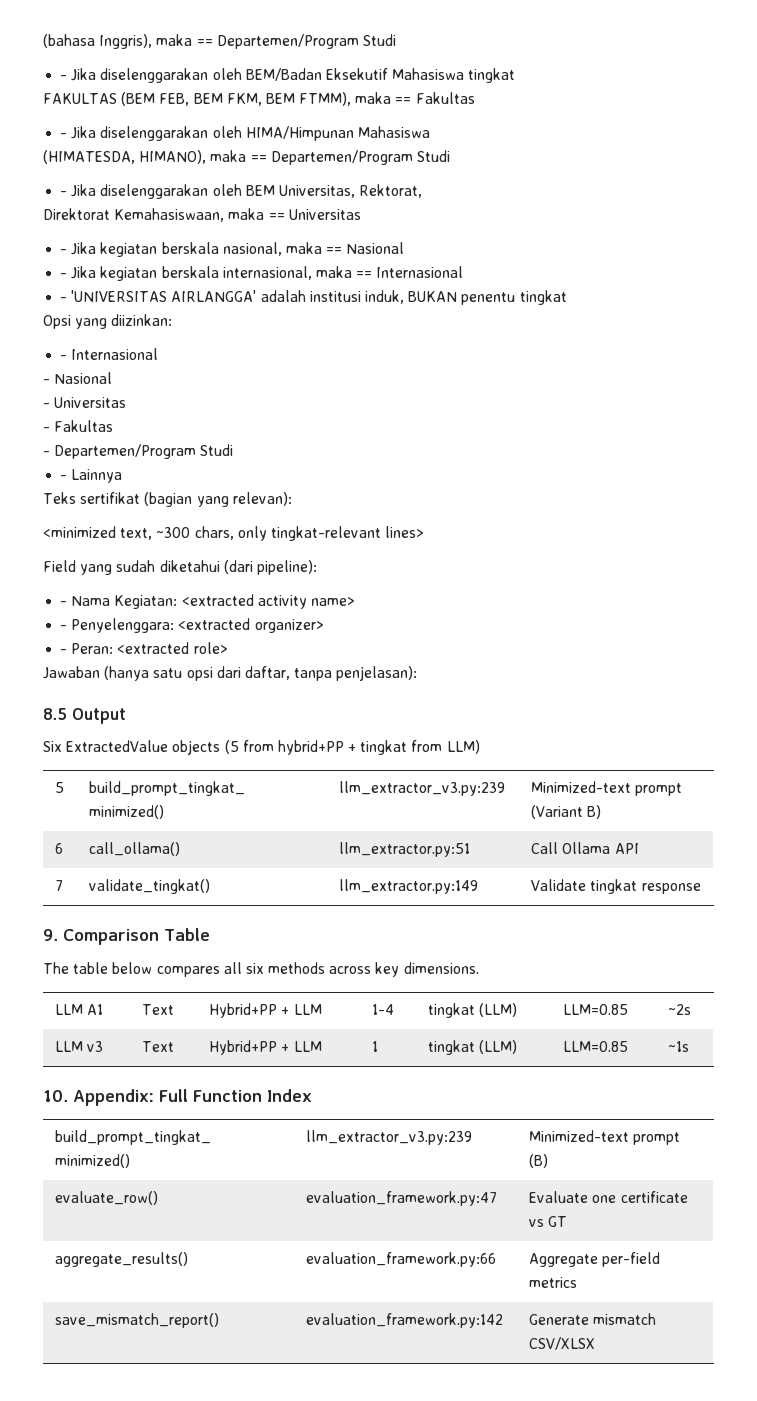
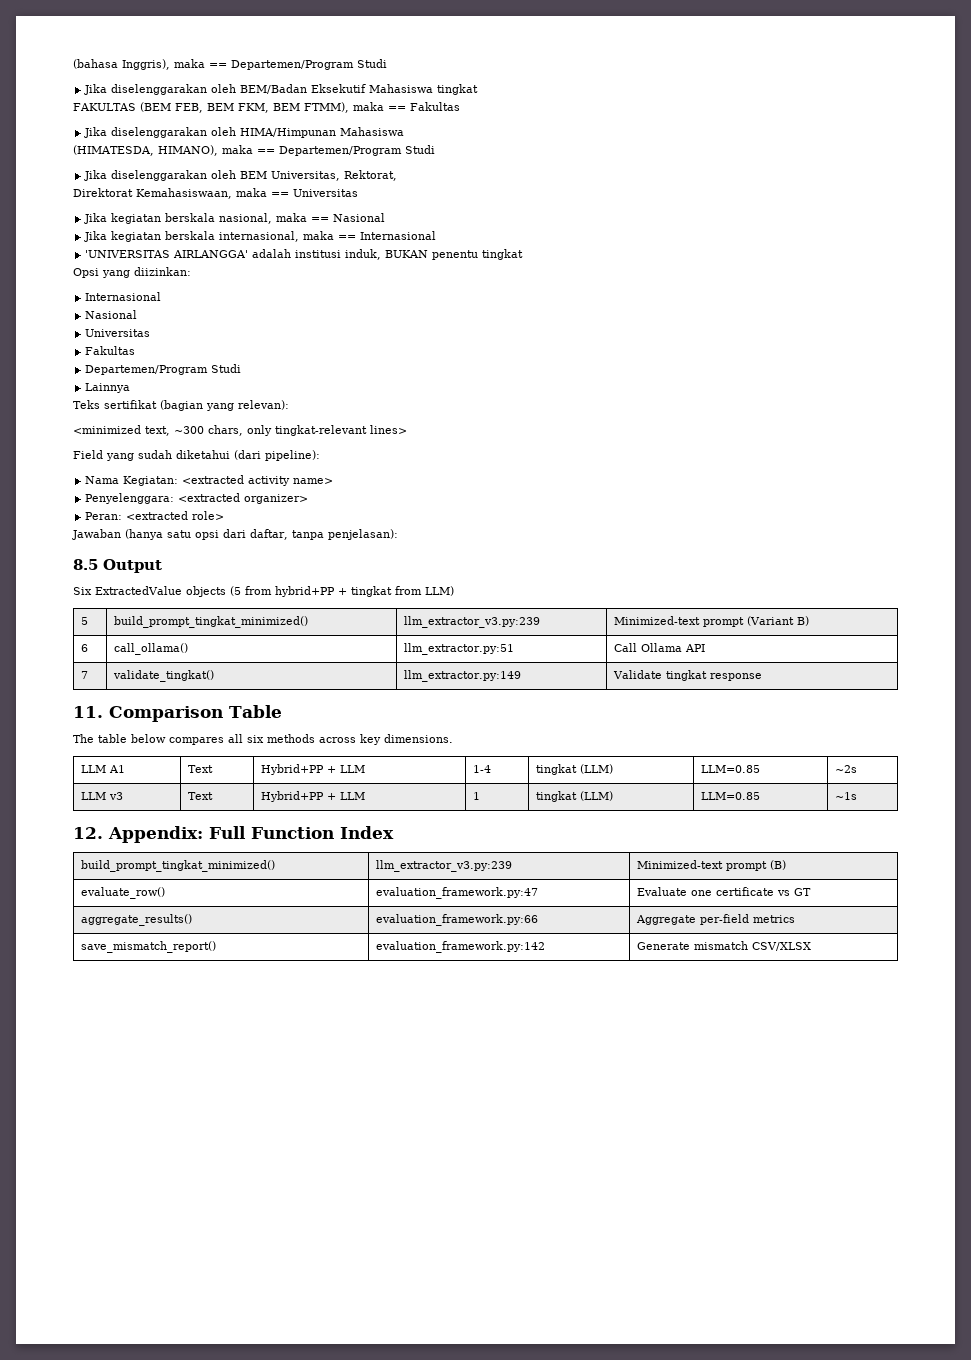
- - Jika diselenggarakan oleh BEM/Badan Eksekutif Mahasiswa tingkat
+ Jika diselenggarakan oleh BEM/Badan Eksekutif Mahasiswa tingkat
- - Jika diselenggarakan oleh HIMA/Himpunan Mahasiswa
+ Jika diselenggarakan oleh HIMA/Himpunan Mahasiswa
- - Jika diselenggarakan oleh BEM Universitas, Rektorat,
+ Jika diselenggarakan oleh BEM Universitas, Rektorat,
- - Jika kegiatan berskala nasional, maka == Nasional
+ Jika kegiatan berskala nasional, maka == Nasional
- - Jika kegiatan berskala internasional, maka == Internasional
+ Jika kegiatan berskala internasional, maka == Internasional
- - 'UNIVERSITAS AIRLANGGA' adalah institusi induk, BUKAN penentu tingkat
+ 'UNIVERSITAS AIRLANGGA' adalah institusi induk, BUKAN penentu tingkat
  Opsi yang diizinkan:
- - Internasional
- - Nasional
- - Universitas
- - Fakultas
- - Departemen/Program Studi
- - Lainnya
+ Internasional
+ Nasional
+ Universitas
+ Fakultas
+ Departemen/Program Studi
+ Lainnya
- - Nama Kegiatan: <extracted activity name>
+ Nama Kegiatan: <extracted activity name>
- - Penyelenggara: <extracted organizer>
+ Penyelenggara: <extracted organizer>
- - Peran: <extracted role>
+ Peran: <extracted role>
- 9. Comparison Table
+ 11. Comparison Table
- 10. Appendix: Full Function Index
+ 12. Appendix: Full Function Index

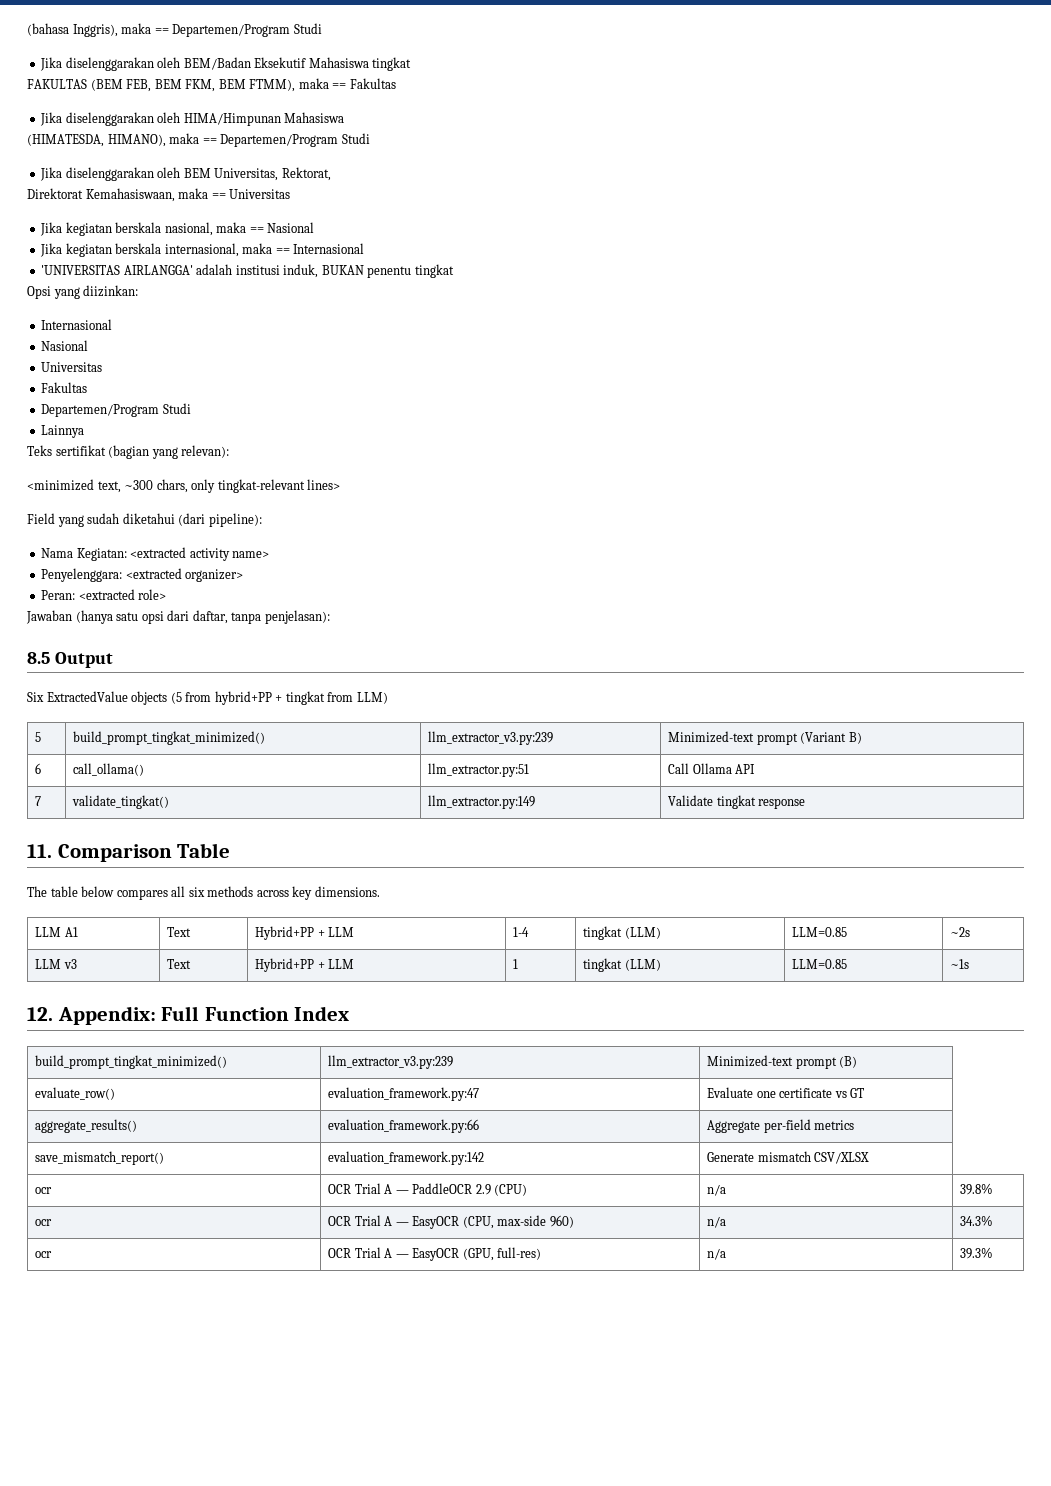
+ ocr | OCR Trial A — PaddleOCR 2.9 (CPU) | n/a | 39.8%
+ ocr | OCR Trial A — EasyOCR (CPU, max-side 960) | n/a | 34.3%
+ ocr | OCR Trial A — EasyOCR (GPU, full-res) | n/a | 39.3%

